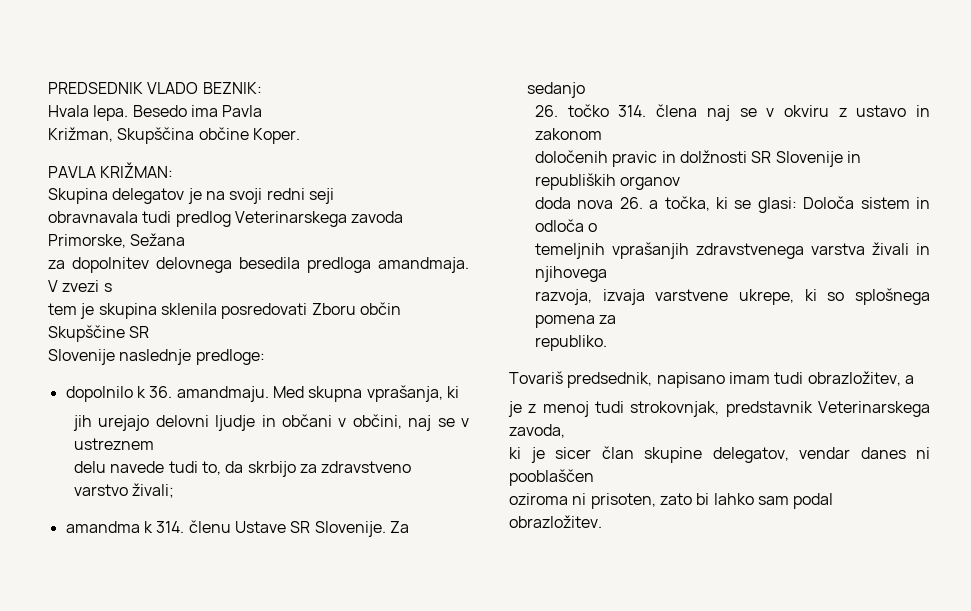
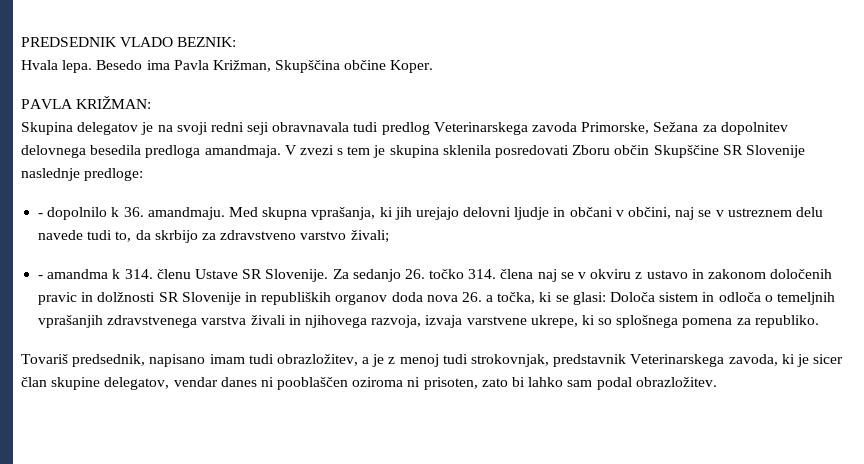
- Besedo ima Pavla
- Križman, Skupščina občine Koper.
+ Besedo ima Pavla Križman, Skupščina občine Koper.
- Skupina delegatov je na svoji redni seji
- obravnavala tudi predlog Veterinarskega zavoda Primorske, Sežana
- za dopolnitev delovnega besedila predloga amandmaja.
+ Skupina delegatov je na svoji redni seji obravnavala tudi predlog Veterinarskega zavoda Primorske, Sežana za dopolnitev delovnega besedila predloga amandmaja.
- V zvezi s
- tem je skupina sklenila posredovati Zboru občin Skupščine SR
- Slovenije naslednje predloge:
+ V zvezi s tem je skupina sklenila posredovati Zboru občin Skupščine SR Slovenije naslednje predloge:
- dopolnilo k 36. amandmaju.
+ - dopolnilo k 36. amandmaju.
- Med skupna vprašanja, ki
- jih urejajo delovni ljudje in občani v občini, naj se v ustreznem
- delu navede tudi to, da skrbijo za zdravstveno varstvo živali;
+ Med skupna vprašanja, ki jih urejajo delovni ljudje in občani v občini, naj se v ustreznem delu navede tudi to, da skrbijo za zdravstveno varstvo živali;
- amandma k 314. členu Ustave SR Slovenije.
+ - amandma k 314. členu Ustave SR Slovenije.
- Za sedanjo
- 26. točko 314. člena naj se v okviru z ustavo in zakonom
- določenih pravic in dolžnosti SR Slovenije in republiških organov
- doda nova 26. a točka, ki se glasi: Določa sistem in odloča o
- temeljnih vprašanjih zdravstvenega varstva živali in njihovega
- razvoja, izvaja varstvene ukrepe, ki so splošnega pomena za
- republiko.
+ Za sedanjo 26. točko 314. člena naj se v okviru z ustavo in zakonom določenih pravic in dolžnosti SR Slovenije in republiških organov doda nova 26. a točka, ki se glasi: Določa sistem in odloča o temeljnih vprašanjih zdravstvenega varstva živali in njihovega razvoja, izvaja varstvene ukrepe, ki so splošnega pomena za republiko.
- Tovariš predsednik, napisano imam tudi obrazložitev, a
- je z menoj tudi strokovnjak, predstavnik Veterinarskega zavoda,
- ki je sicer član skupine delegatov, vendar danes ni pooblaščen
- oziroma ni prisoten, zato bi lahko sam podal obrazložitev.
+ Tovariš predsednik, napisano imam tudi obrazložitev, a je z menoj tudi strokovnjak, predstavnik Veterinarskega zavoda, ki je sicer član skupine delegatov, vendar danes ni pooblaščen oziroma ni prisoten, zato bi lahko sam podal obrazložitev.

